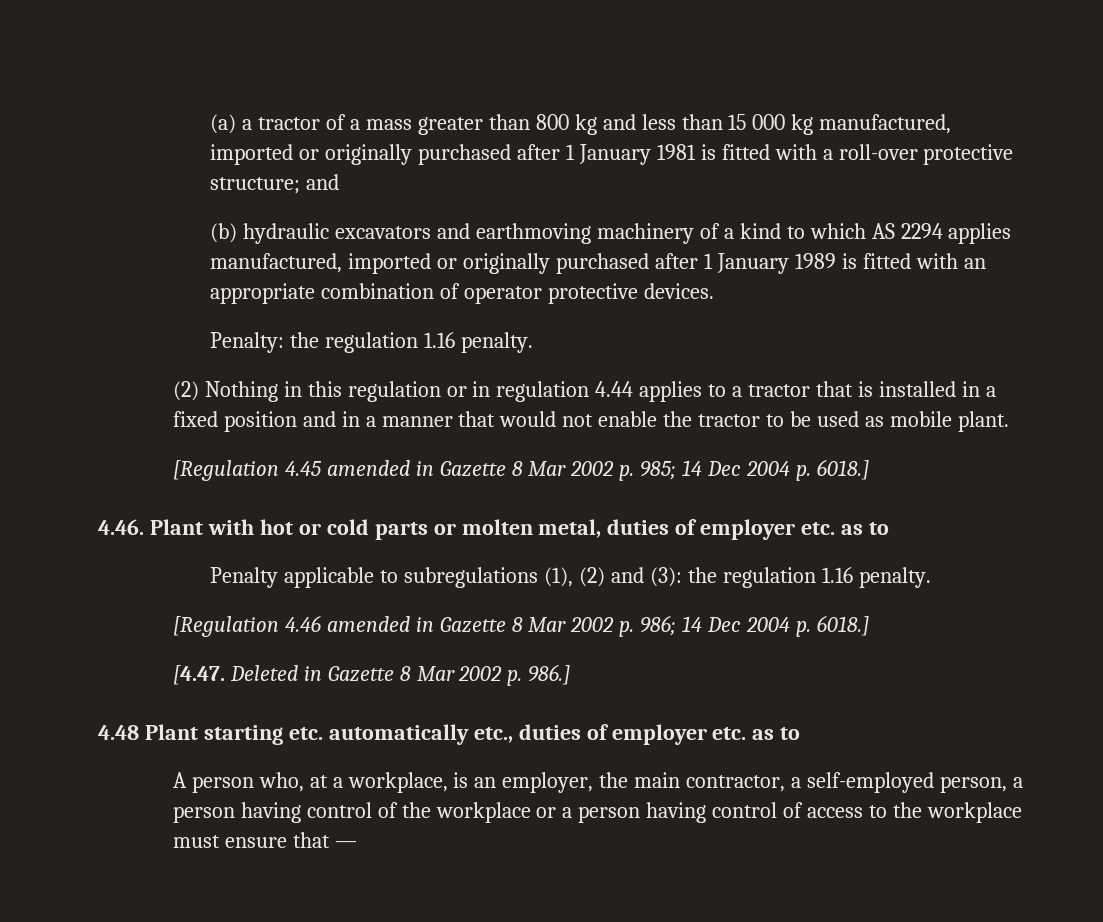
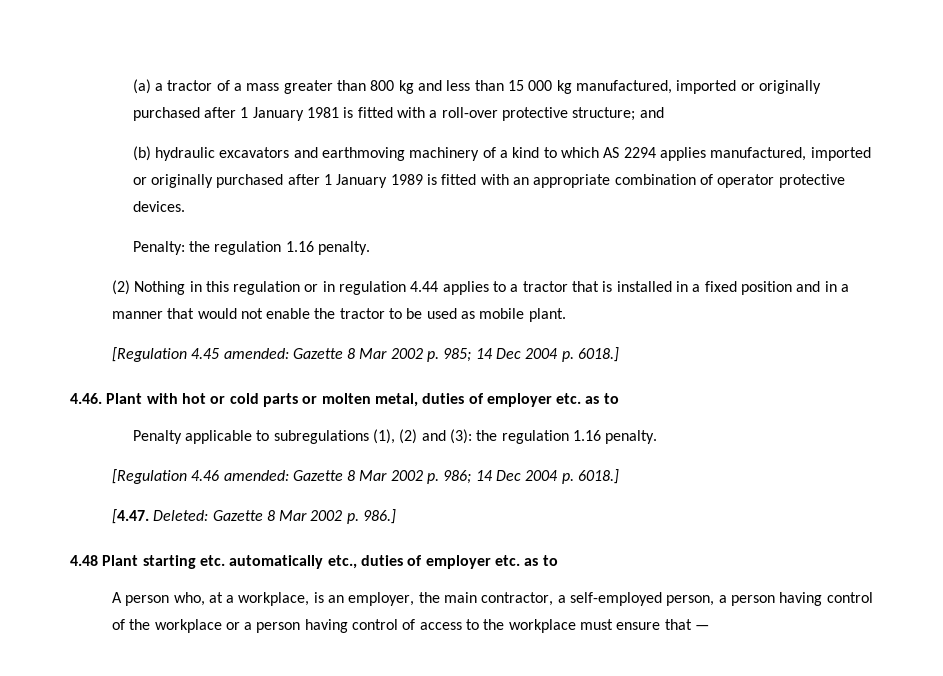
- [Regulation 4.45 amended in Gazette 8 Mar 2002 p. 985; 14 Dec 2004 p. 6018.]
+ [Regulation 4.45 amended: Gazette 8 Mar 2002 p. 985; 14 Dec 2004 p. 6018.]
- [Regulation 4.46 amended in Gazette 8 Mar 2002 p. 986; 14 Dec 2004 p. 6018.]
+ [Regulation 4.46 amended: Gazette 8 Mar 2002 p. 986; 14 Dec 2004 p. 6018.]
- [4.47. Deleted in Gazette 8 Mar 2002 p. 986.]
+ [4.47. Deleted: Gazette 8 Mar 2002 p. 986.]

